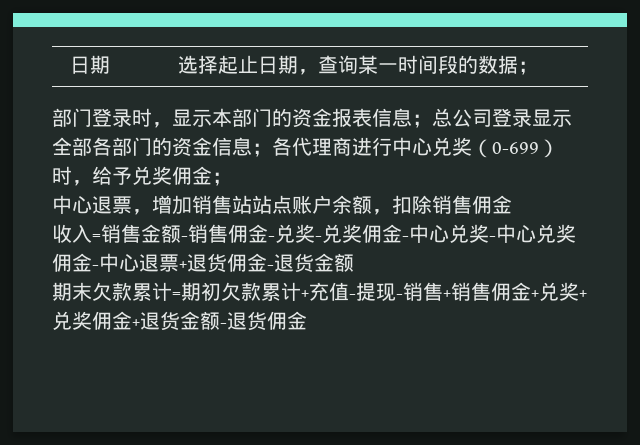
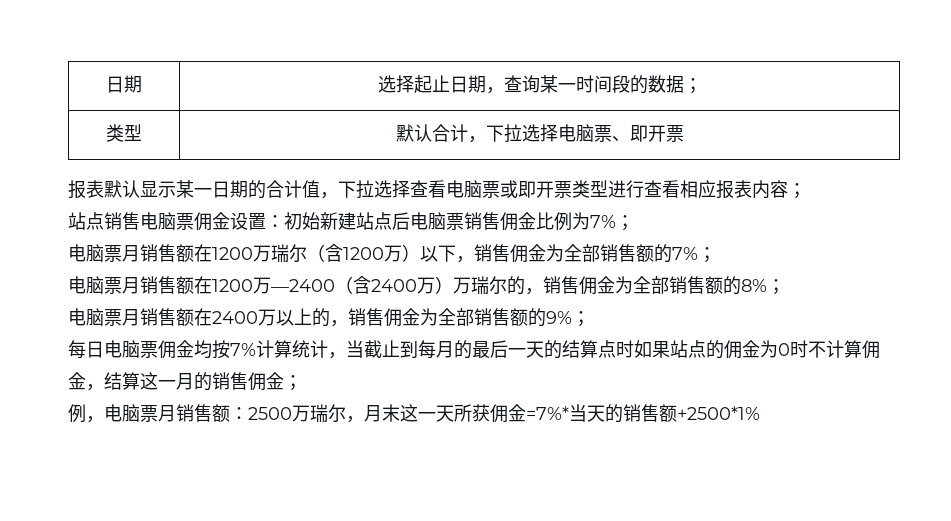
- 部门登录时，显示本部门的资金报表信息；总公司登录显示全部各部门的资金信息；各代理商进行中心兑奖（0-699）时，给予兑奖佣金；
- 中心退票，增加销售站站点账户余额，扣除销售佣金
- 收入=销售金额-销售佣金-兑奖-兑奖佣金-中心兑奖-中心兑奖佣金-中心退票+退货佣金-退货金额
- 期末欠款累计=期初欠款累计+充值-提现-销售+销售佣金+兑奖+兑奖佣金+退货金额-退货佣金
+ 类型 | 默认合计，下拉选择电脑票、即开票
+ 报表默认显示某一日期的合计值，下拉选择查看电脑票或即开票类型进行查看相应报表内容；
+ 站点销售电脑票佣金设置：初始新建站点后电脑票销售佣金比例为7%；
+ 电脑票月销售额在1200万瑞尔（含1200万）以下，销售佣金为全部销售额的7%；
+ 电脑票月销售额在1200万—2400（含2400万）万瑞尔的，销售佣金为全部销售额的8%；
+ 电脑票月销售额在2400万以上的，销售佣金为全部销售额的9%；
+ 每日电脑票佣金均按7%计算统计，当截止到每月的最后一天的结算点时如果站点的佣金为0时不计算佣金，结算这一月的销售佣金；
+ 例，电脑票月销售额：2500万瑞尔，月末这一天所获佣金=7%*当天的销售额+2500*1%

